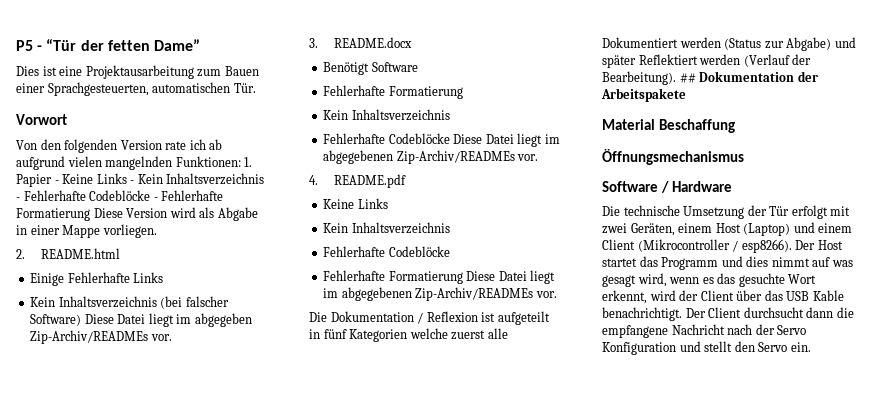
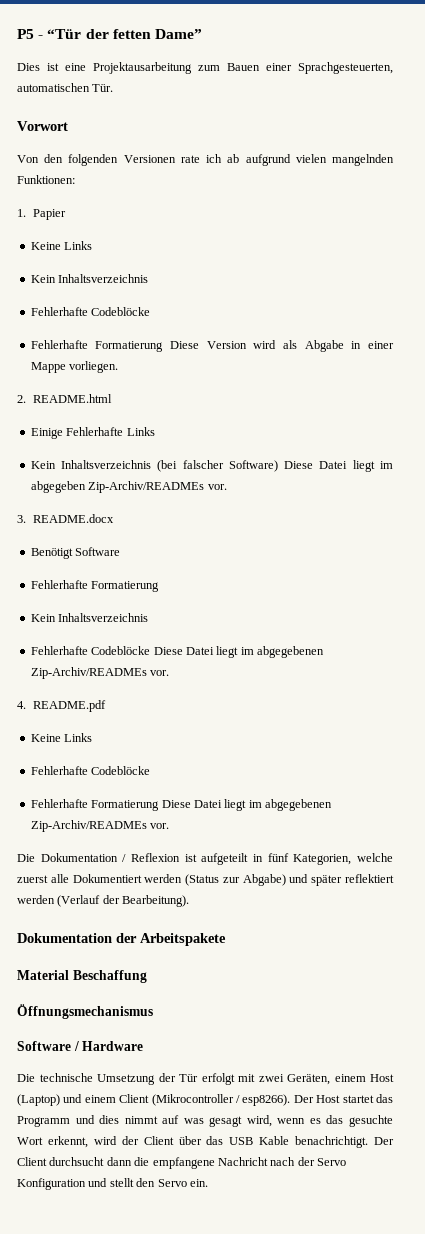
- Von den folgenden Version rate ich ab aufgrund vielen mangelnden Funktionen: 1. Papier - Keine Links - Kein Inhaltsverzeichnis - Fehlerhafte Codeblöcke - Fehlerhafte Formatierung Diese Version wird als Abgabe in einer Mappe vorliegen.
+ Von den folgenden Versionen rate ich ab aufgrund vielen mangelnden Funktionen:
+ 1. Papier
+ Keine Links
+ Kein Inhaltsverzeichnis
+ Fehlerhafte Codeblöcke
+ Fehlerhafte Formatierung Diese Version wird als Abgabe in einer Mappe vorliegen.
  4. README.pdf
  Keine Links
- Kein Inhaltsverzeichnis
- Die Dokumentation / Reflexion ist aufgeteilt in fünf Kategorien welche zuerst alle Dokumentiert werden (Status zur Abgabe) und später Reflektiert werden (Verlauf der Bearbeitung). ## Dokumentation der Arbeitspakete
+ Die Dokumentation / Reflexion ist aufgeteilt in fünf Kategorien, welche zuerst alle Dokumentiert werden (Status zur Abgabe) und später reflektiert werden (Verlauf der Bearbeitung).
+ Dokumentation der Arbeitspakete

